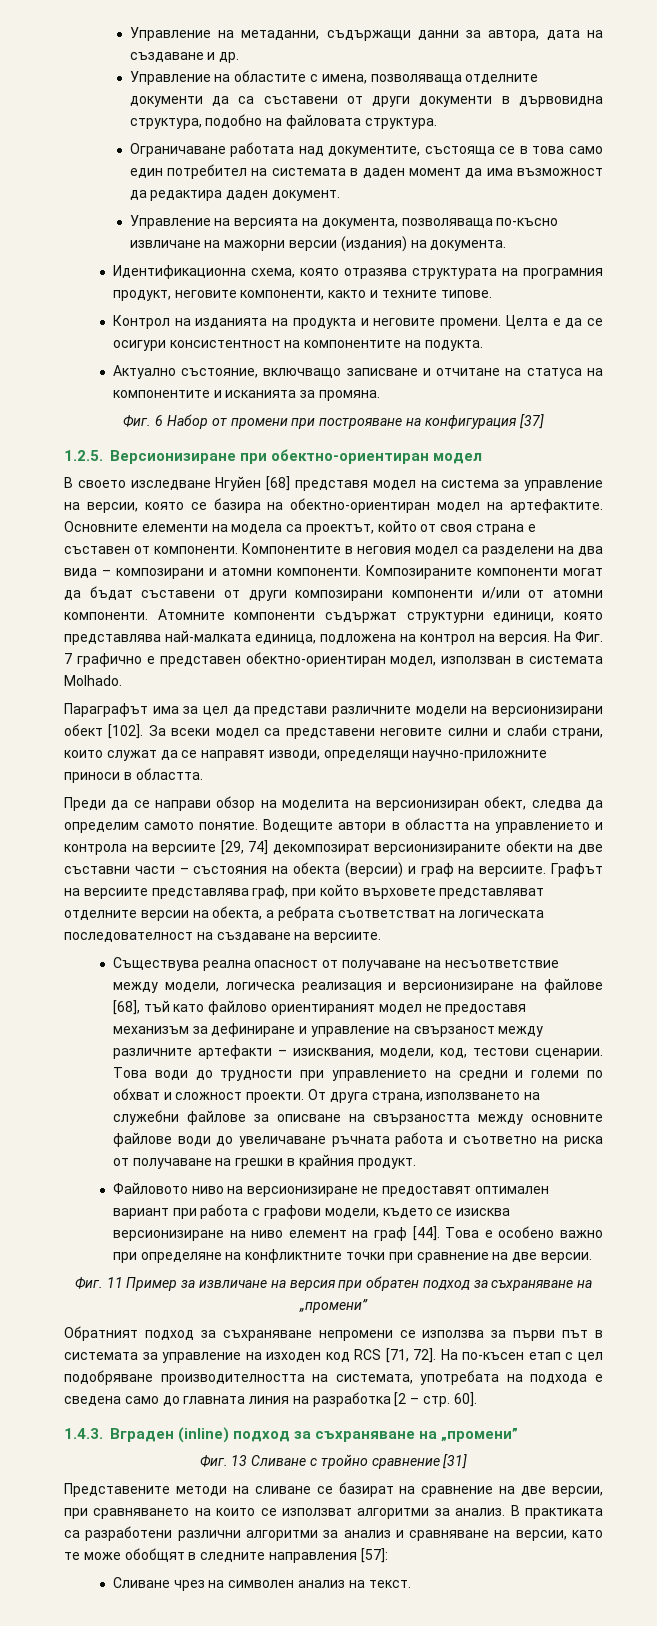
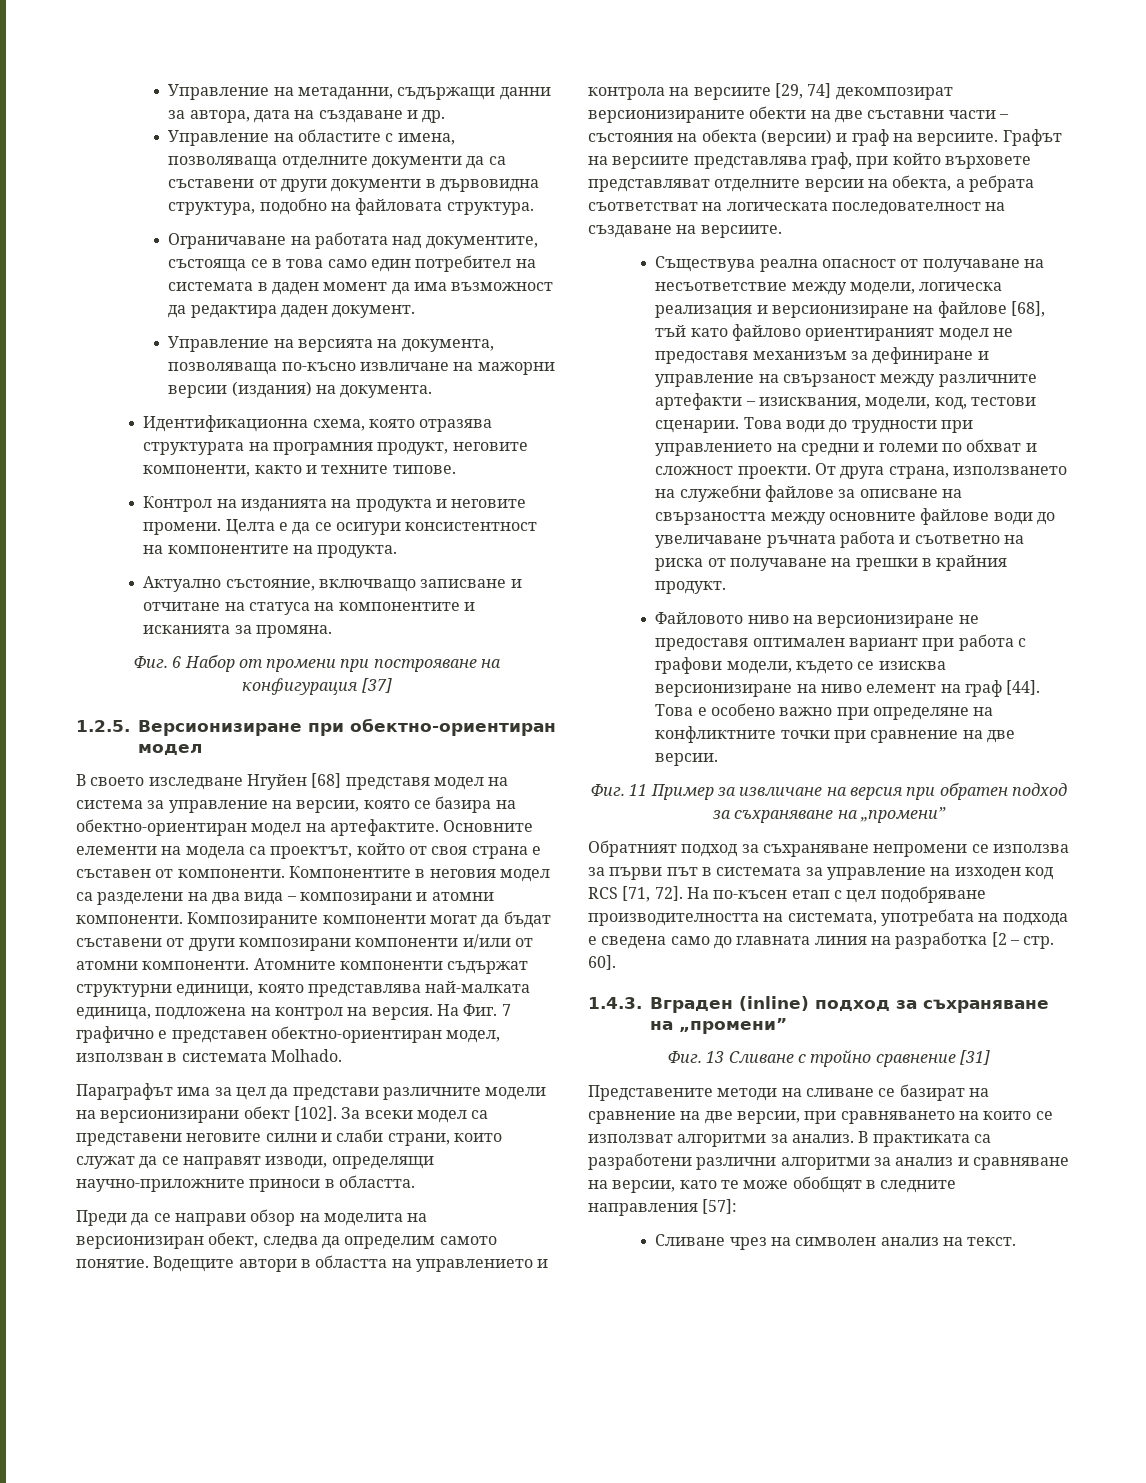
- Ограничаване работата над документите, състояща се в това само един потребител на системата в даден момент да има възможност да редактира даден документ.
+ Ограничаване на работата над документите, състояща се в това само един потребител на системата в даден момент да има възможност да редактира даден документ.
- Целта е да се осигури консистентност на компонентите на подукта.
+ Целта е да се осигури консистентност на компонентите на продукта.
- Файловото ниво на версионизиране не предоставят оптимален вариант при работа с графови модели, където се изисква версионизиране на ниво елемент на граф [44].
+ Файловото ниво на версионизиране не предоставя оптимален вариант при работа с графови модели, където се изисква версионизиране на ниво елемент на граф [44].

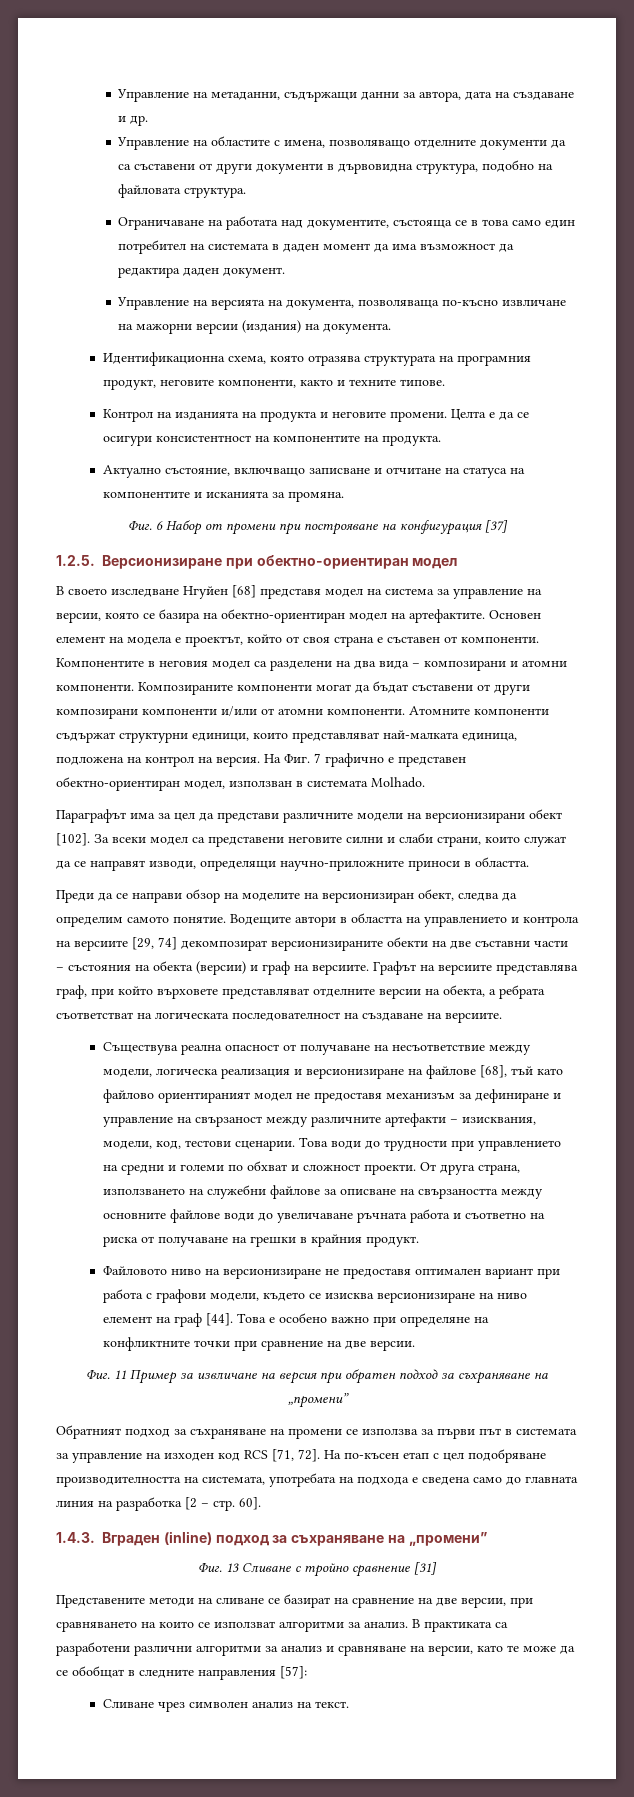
- Управление на областите с имена, позволяваща отделните документи да са съставени от други документи в дървовидна структура, подобно на файловата структура.
+ Управление на областите с имена, позволяващо отделните документи да са съставени от други документи в дървовидна структура, подобно на файловата структура.
- Основните елементи на модела са проектът, който от своя страна е съставен от компоненти.
+ Основен елемент на модела е проектът, който от своя страна е съставен от компоненти.
- Атомните компоненти съдържат структурни единици, която представлява най-малката единица, подложена на контрол на версия.
+ Атомните компоненти съдържат структурни единици, които представляват най-малката единица, подложена на контрол на версия.
- Преди да се направи обзор на моделита на версионизиран обект, следва да определим самото понятие.
+ Преди да се направи обзор на моделите на версионизиран обект, следва да определим самото понятие.
- Обратният подход за съхраняване непромени се използва за първи път в системата за управление на изходен код RCS [71, 72].
+ Обратният подход за съхраняване на промени се използва за първи път в системата за управление на изходен код RCS [71, 72].
- В практиката са разработени различни алгоритми за анализ и сравняване на версии, като те може обобщят в следните направления [57]:
+ В практиката са разработени различни алгоритми за анализ и сравняване на версии, като те може да се обобщат в следните направления [57]:
- Сливане чрез на символен анализ на текст.
+ Сливане чрез символен анализ на текст.

